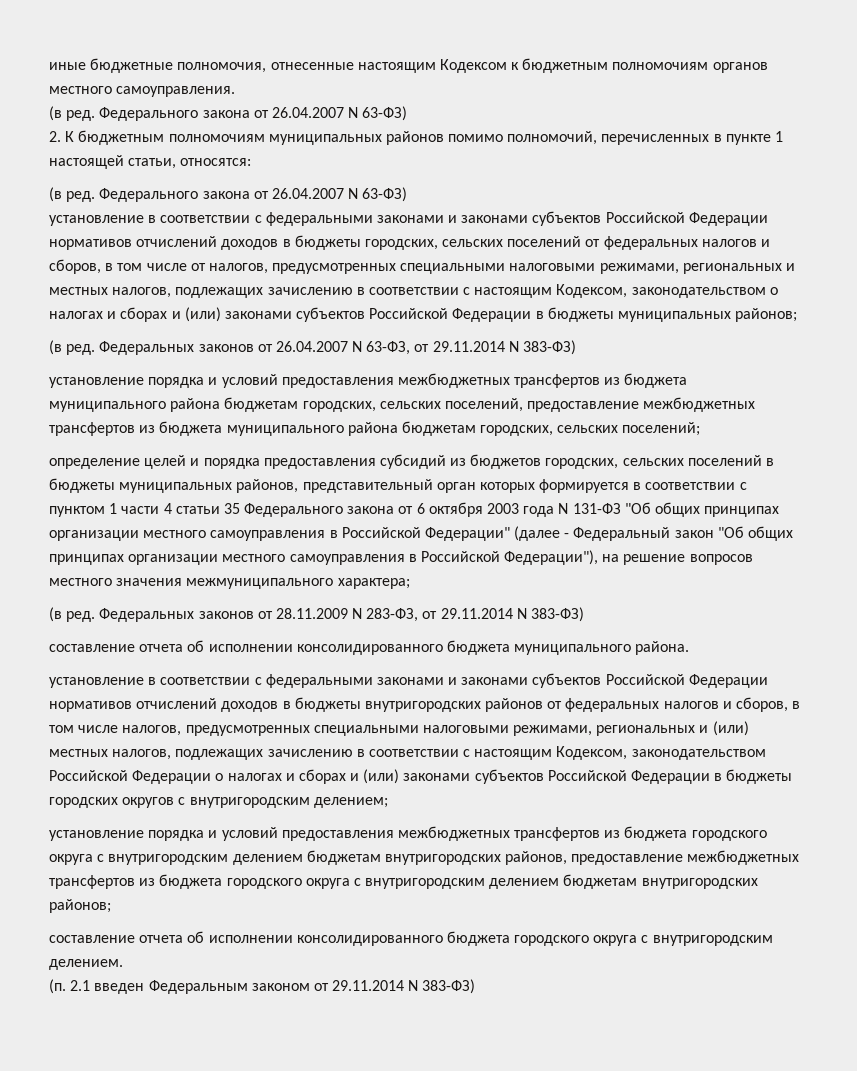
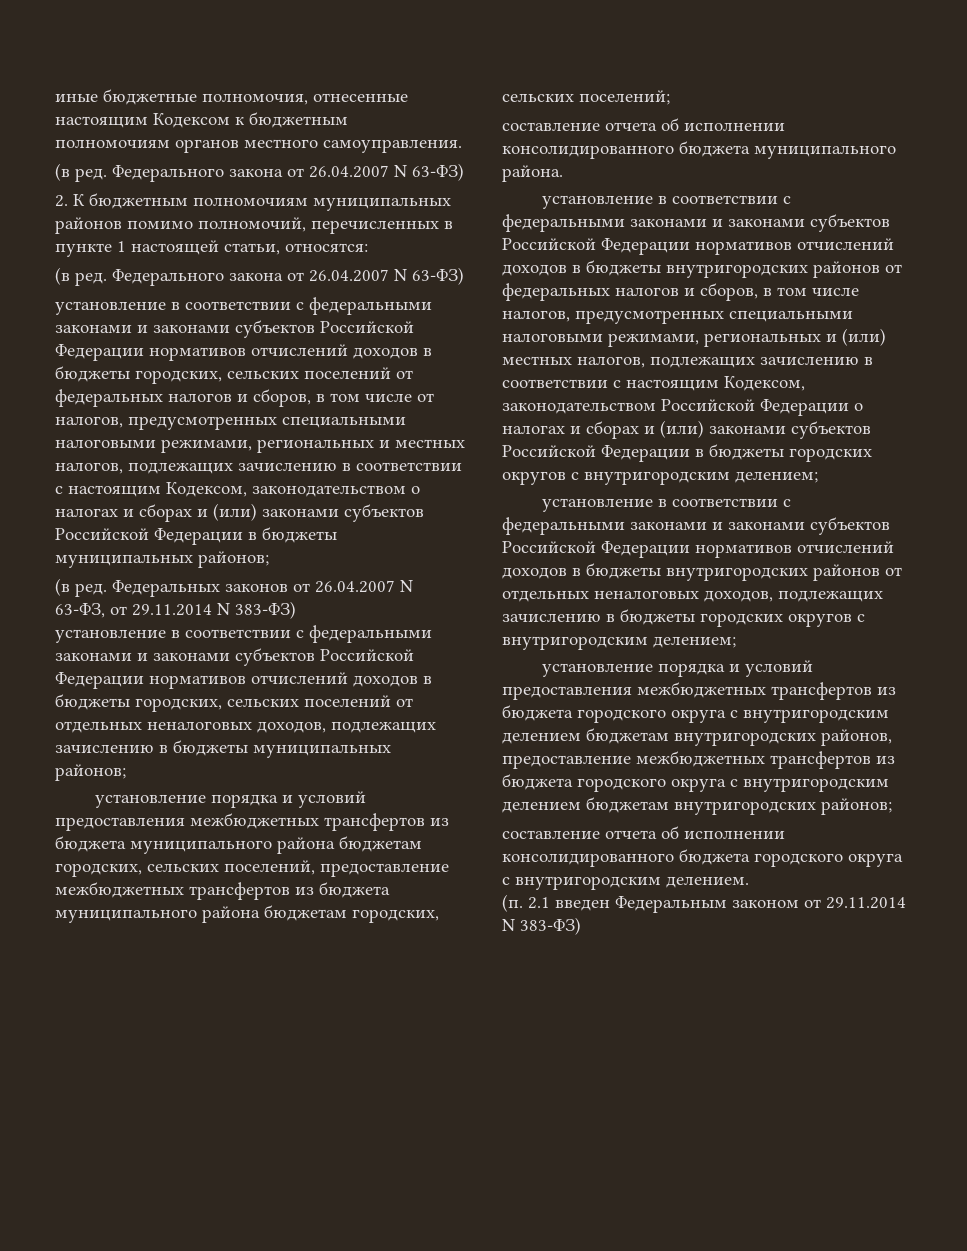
+ установление в соответствии с федеральными законами и законами субъектов Российской Федерации нормативов отчислений доходов в бюджеты городских, сельских поселений от отдельных неналоговых доходов, подлежащих зачислению в бюджеты муниципальных районов;
- определение целей и порядка предоставления субсидий из бюджетов городских, сельских поселений в бюджеты муниципальных районов, представительный орган которых формируется в соответствии с пунктом 1 части 4 статьи 35 Федерального закона от 6 октября 2003 года N 131-ФЗ "Об общих принципах организации местного самоуправления в Российской Федерации" (далее - Федеральный закон "Об общих принципах организации местного самоуправления в Российской Федерации"), на решение вопросов местного значения межмуниципального характера;
- (в ред. Федеральных законов от 28.11.2009 N 283-ФЗ, от 29.11.2014 N 383-ФЗ)
+ установление в соответствии с федеральными законами и законами субъектов Российской Федерации нормативов отчислений доходов в бюджеты внутригородских районов от отдельных неналоговых доходов, подлежащих зачислению в бюджеты городских округов с внутригородским делением;

